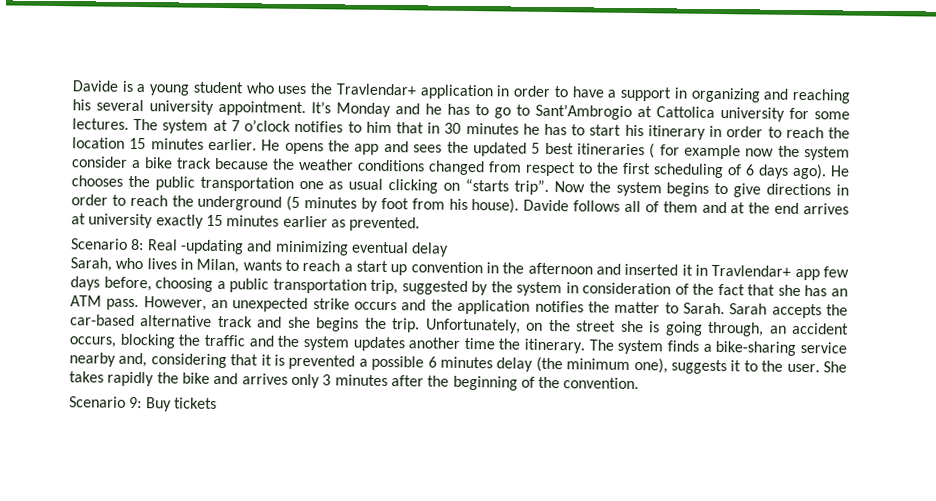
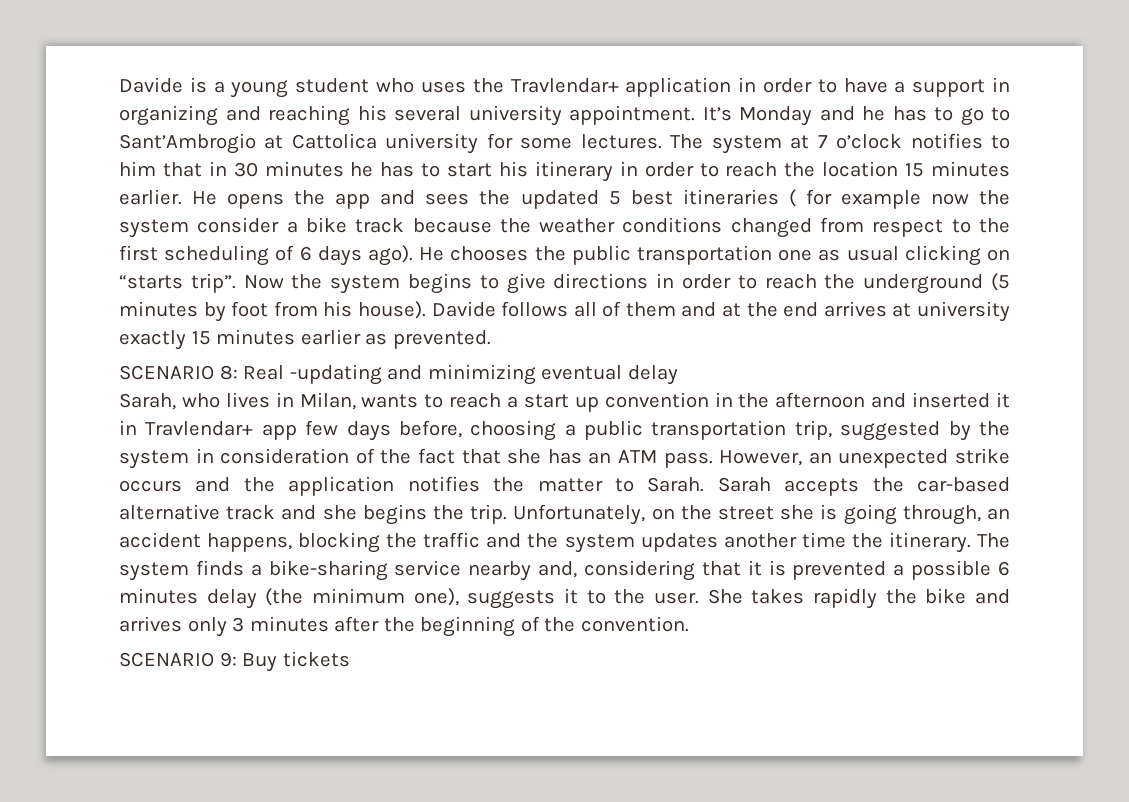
- Scenario 8: Real -updating and minimizing eventual delay
+ SCENARIO 8: Real -updating and minimizing eventual delay
- Unfortunately, on the street she is going through, an accident occurs, blocking the traffic and the system updates another time the itinerary.
+ Unfortunately, on the street she is going through, an accident happens, blocking the traffic and the system updates another time the itinerary.
- Scenario 9: Buy tickets
+ SCENARIO 9: Buy tickets

